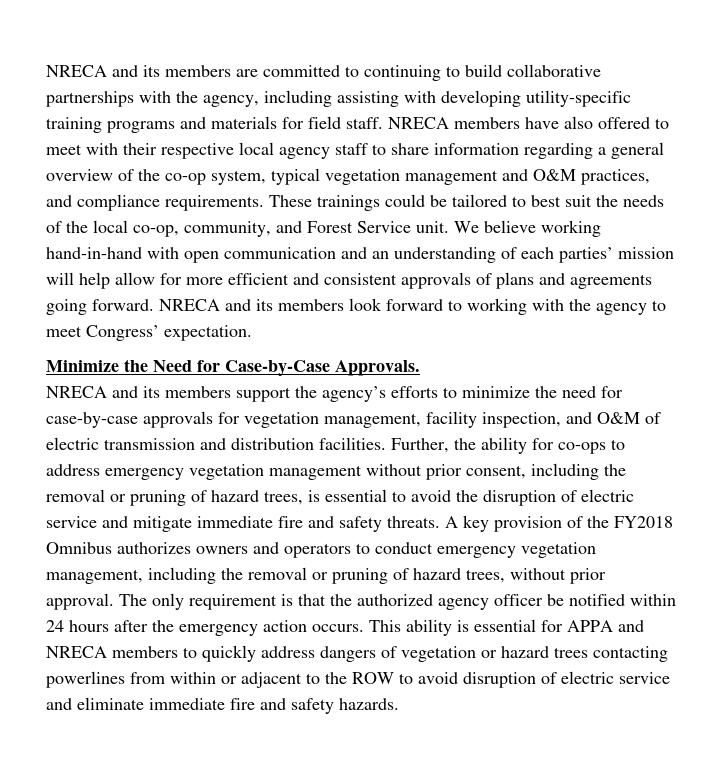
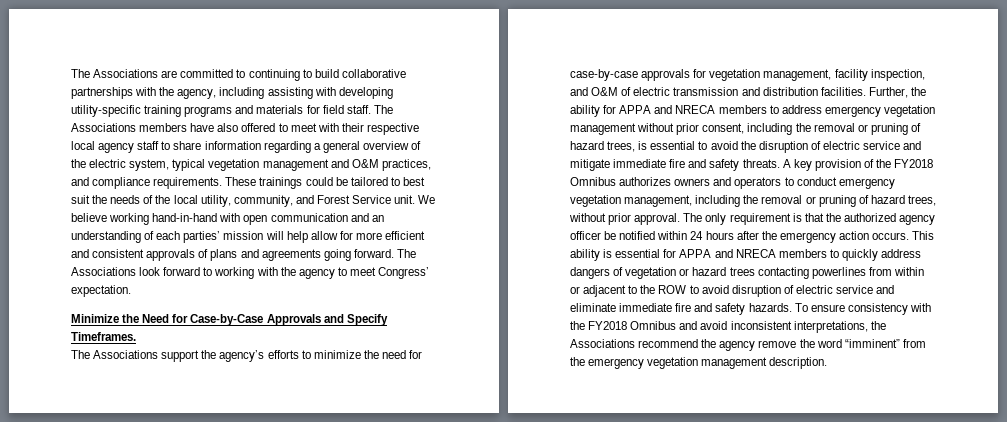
- NRECA and its members are committed to continuing to build collaborative partnerships with the agency, including assisting with developing utility-specific training programs and materials for field staff.
+ The Associations are committed to continuing to build collaborative partnerships with the agency, including assisting with developing utility-specific training programs and materials for field staff.
- NRECA members have also offered to meet with their respective local agency staff to share information regarding a general overview of the co-op system, typical vegetation management and O&M practices, and compliance requirements.
+ The Associations members have also offered to meet with their respective local agency staff to share information regarding a general overview of the electric system, typical vegetation management and O&M practices, and compliance requirements.
- These trainings could be tailored to best suit the needs of the local co-op, community, and Forest Service unit.
+ These trainings could be tailored to best suit the needs of the local utility, community, and Forest Service unit.
- NRECA and its members look forward to working with the agency to meet Congress’ expectation.
+ The Associations look forward to working with the agency to meet Congress’ expectation.
- Minimize the Need for Case-by-Case Approvals.
- NRECA and its members support the agency’s efforts to minimize the need for case-by-case approvals for vegetation management, facility inspection, and O&M of electric transmission and distribution facilities.
+ Minimize the Need for Case-by-Case Approvals and Specify Timeframes.
+ The Associations support the agency’s efforts to minimize the need for case-by-case approvals for vegetation management, facility inspection, and O&M of electric transmission and distribution facilities.
- Further, the ability for co-ops to address emergency vegetation management without prior consent, including the removal or pruning of hazard trees, is essential to avoid the disruption of electric service and mitigate immediate fire and safety threats.
+ Further, the ability for APPA and NRECA members to address emergency vegetation management without prior consent, including the removal or pruning of hazard trees, is essential to avoid the disruption of electric service and mitigate immediate fire and safety threats.
+ To ensure consistency with the FY2018 Omnibus and avoid inconsistent interpretations, the Associations recommend the agency remove the word “imminent” from the emergency vegetation management description.

